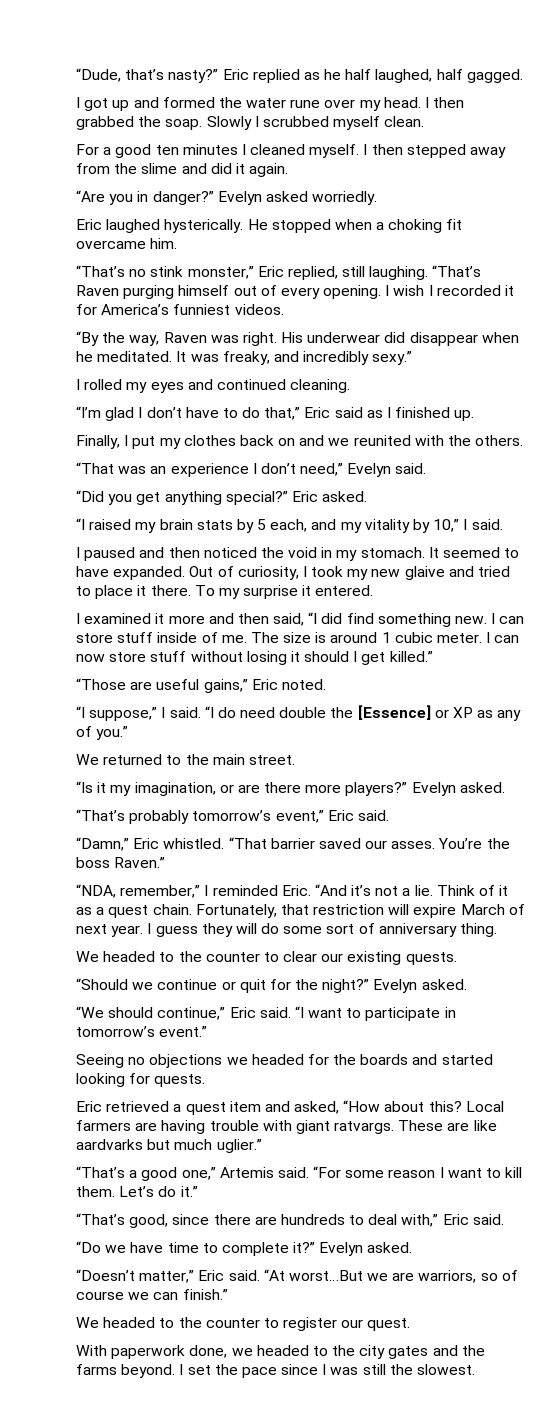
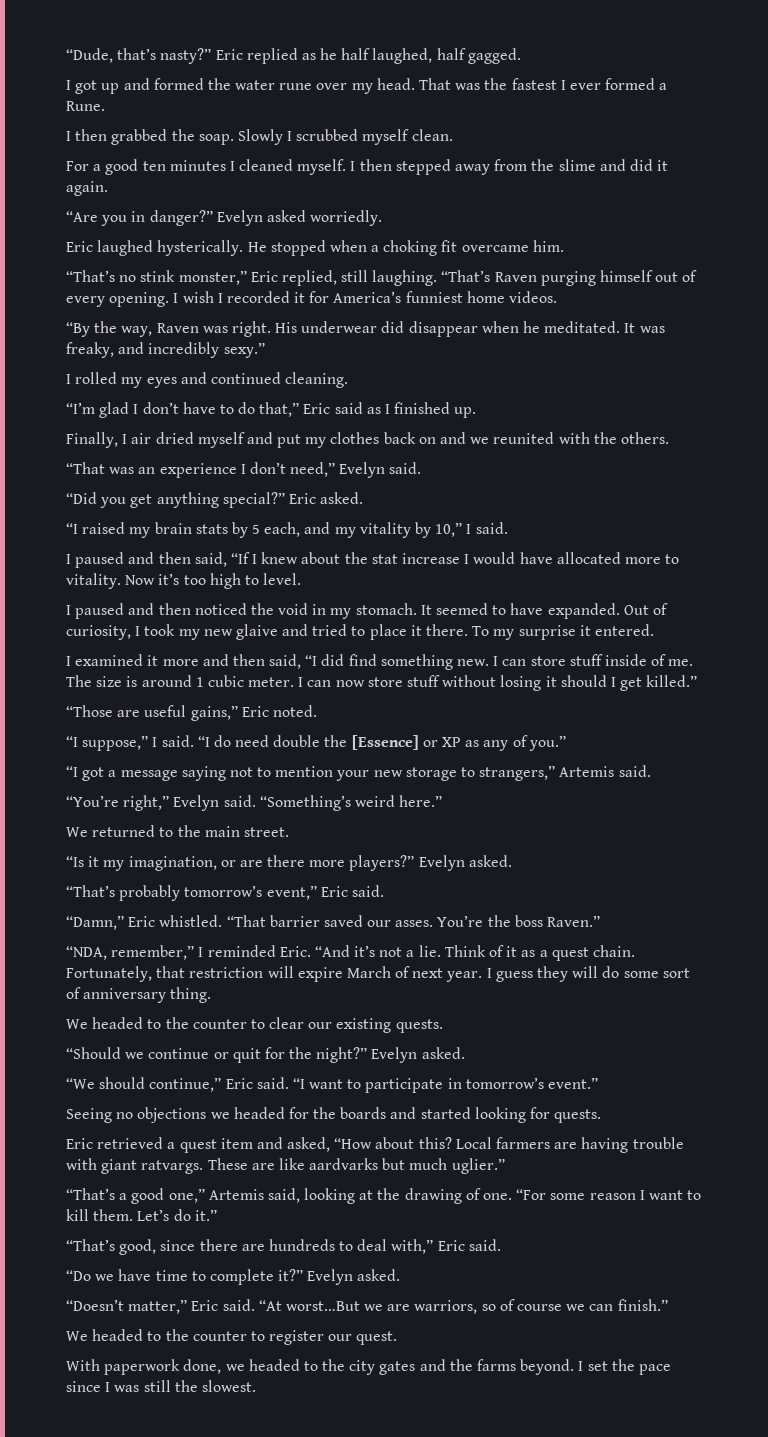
- I got up and formed the water rune over my head. I then grabbed the soap.
+ I got up and formed the water rune over my head. That was the fastest I ever formed a Rune.
+ I then grabbed the soap.
- I wish I recorded it for America’s funniest videos.
+ I wish I recorded it for America’s funniest home videos.
- Finally, I put my clothes back on and we reunited with the others.
+ Finally, I air dried myself and put my clothes back on and we reunited with the others.
+ I paused and then said, “If I knew about the stat increase I would have allocated more to vitality. Now it’s too high to level.
+ “I got a message saying not to mention your new storage to strangers,” Artemis said.
+ “You’re right,” Evelyn said. “Something’s weird here.”
- “That’s a good one,” Artemis said.
+ “That’s a good one,” Artemis said, looking at the drawing of one.

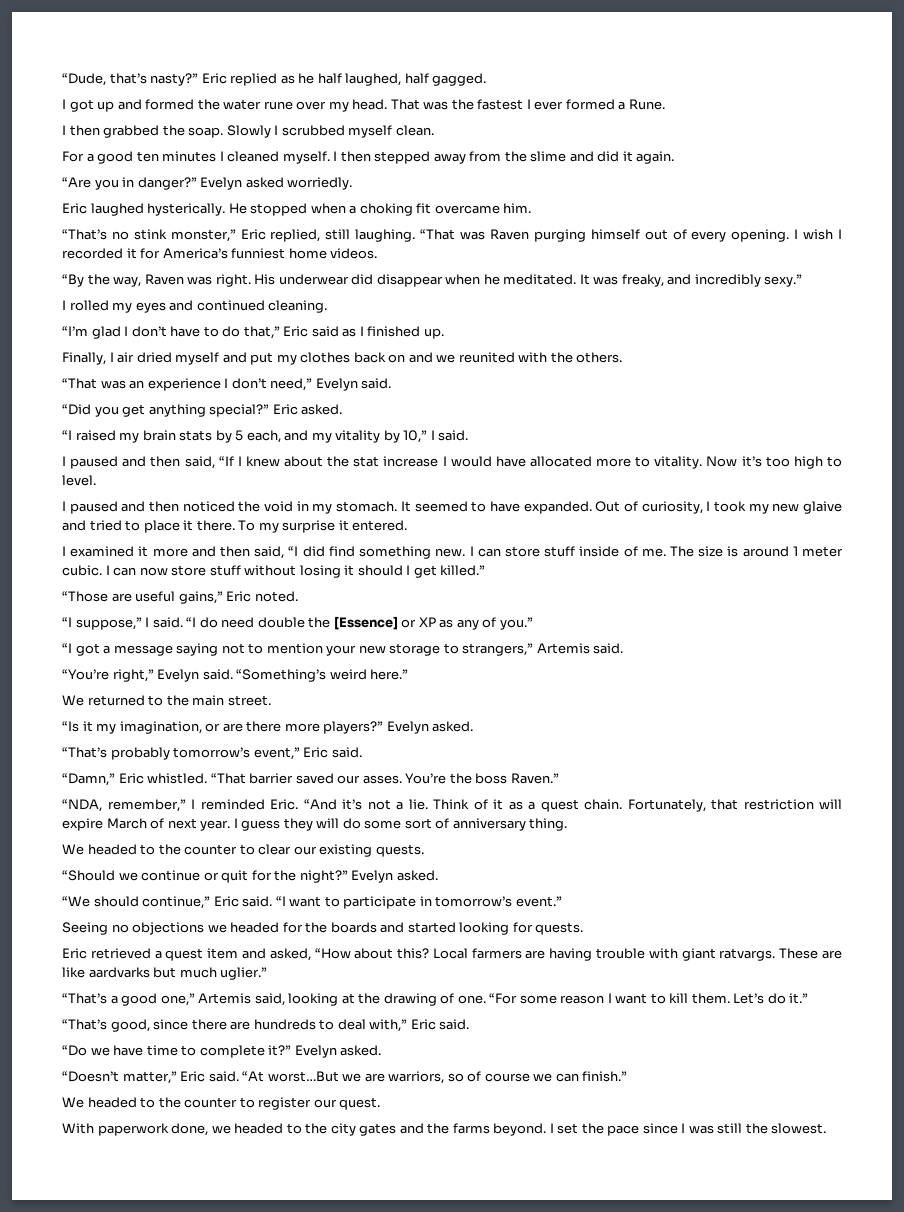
- “That’s Raven purging himself out of every opening.
+ “That was Raven purging himself out of every opening.
- The size is around 1 cubic meter.
+ The size is around 1 meter cubic.

